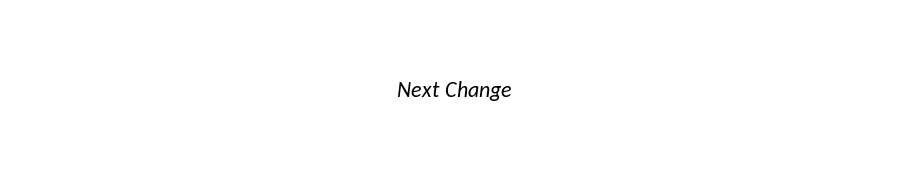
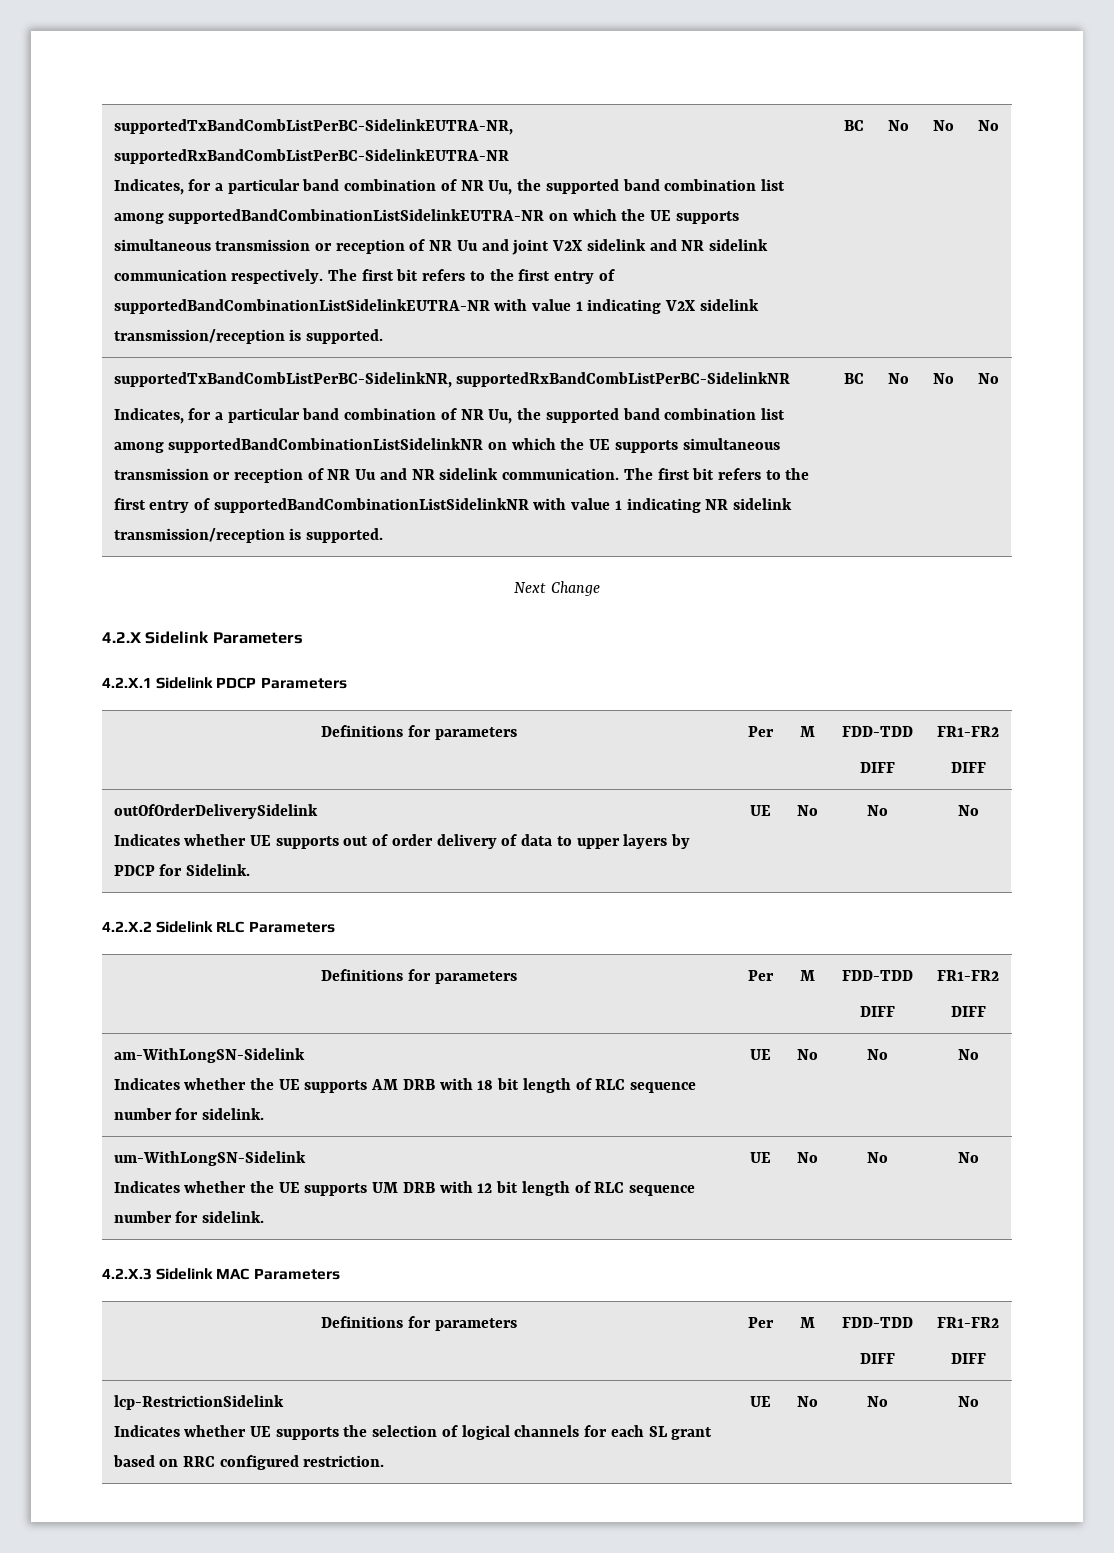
+ supportedTxBandCombListPerBC-SidelinkEUTRA-NR, supportedRxBandCombListPerBC-SidelinkEUTRA-NR
+ Indicates, for a particular band combination of NR Uu, the supported band combination list among supportedBandCombinationListSidelinkEUTRA-NR on which the UE supports simultaneous transmission or reception of NR Uu and joint V2X sidelink and NR sidelink communication respectively. The first bit refers to the first entry of supportedBandCombinationListSidelinkEUTRA-NR with value 1 indicating V2X sidelink transmission/reception is supported. | BC | No | No | No
+ supportedTxBandCombListPerBC-SidelinkNR, supportedRxBandCombListPerBC-SidelinkNR
+ Indicates, for a particular band combination of NR Uu, the supported band combination list among supportedBandCombinationListSidelinkNR on which the UE supports simultaneous transmission or reception of NR Uu and NR sidelink communication. The first bit refers to the first entry of supportedBandCombinationListSidelinkNR with value 1 indicating NR sidelink transmission/reception is supported. | BC | No | No | No
  Next Change
+ 4.2.X Sidelink Parameters
+ 4.2.X.1 Sidelink PDCP Parameters
+ Definitions for parameters | Per | M | FDD-TDD
+ DIFF | FR1-FR2
+ DIFF
+ outOfOrderDeliverySidelink
+ Indicates whether UE supports out of order delivery of data to upper layers by PDCP for Sidelink. | UE | No | No | No
+ 4.2.X.2 Sidelink RLC Parameters
+ Definitions for parameters | Per | M | FDD-TDD
+ DIFF | FR1-FR2
+ DIFF
+ am-WithLongSN-Sidelink
+ Indicates whether the UE supports AM DRB with 18 bit length of RLC sequence number for sidelink. | UE | No | No | No
+ um-WithLongSN-Sidelink
+ Indicates whether the UE supports UM DRB with 12 bit length of RLC sequence number for sidelink. | UE | No | No | No
+ 4.2.X.3 Sidelink MAC Parameters
+ Definitions for parameters | Per | M | FDD-TDD
+ DIFF | FR1-FR2
+ DIFF
+ lcp-RestrictionSidelink
+ Indicates whether UE supports the selection of logical channels for each SL grant based on RRC configured restriction. | UE | No | No | No

